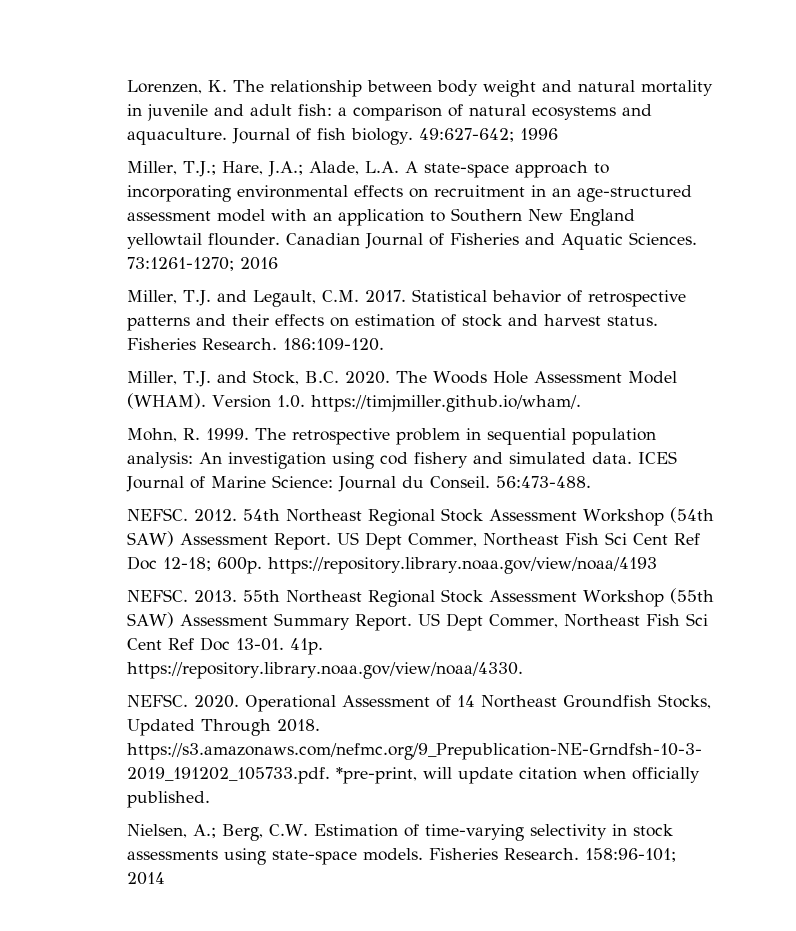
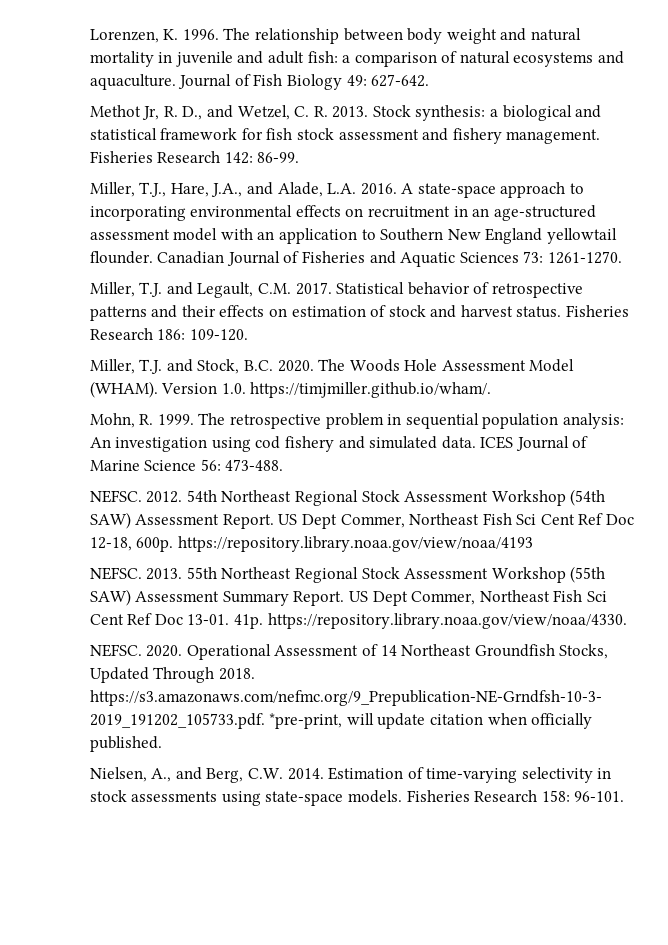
- Lorenzen, K. The relationship between body weight and natural mortality in juvenile and adult fish: a comparison of natural ecosystems and aquaculture.
+ Lorenzen, K. 1996. The relationship between body weight and natural mortality in juvenile and adult fish: a comparison of natural ecosystems and aquaculture.
- Journal of fish biology. 49:627-642; 1996
- Miller, T.J.; Hare, J.A.; Alade, L.A. A state-space approach to incorporating environmental effects on recruitment in an age-structured assessment model with an application to Southern New England yellowtail flounder.
+ Journal of Fish Biology 49: 627-642.
+ Methot Jr, R. D., and Wetzel, C. R. 2013. Stock synthesis: a biological and statistical framework for fish stock assessment and fishery management. Fisheries Research 142: 86-99.
+ Miller, T.J., Hare, J.A., and Alade, L.A. 2016. A state-space approach to incorporating environmental effects on recruitment in an age-structured assessment model with an application to Southern New England yellowtail flounder.
- Canadian Journal of Fisheries and Aquatic Sciences. 73:1261-1270; 2016
+ Canadian Journal of Fisheries and Aquatic Sciences 73: 1261-1270.
- Fisheries Research. 186:109-120.
+ Fisheries Research 186: 109-120.
- ICES Journal of Marine Science: Journal du Conseil. 56:473-488.
+ ICES Journal of Marine Science 56: 473-488.
- US Dept Commer, Northeast Fish Sci Cent Ref Doc 12-18; 600p. https://repository.library.noaa.gov/view/noaa/4193
+ US Dept Commer, Northeast Fish Sci Cent Ref Doc 12-18, 600p. https://repository.library.noaa.gov/view/noaa/4193
- Nielsen, A.; Berg, C.W. Estimation of time-varying selectivity in stock assessments using state-space models.
+ Nielsen, A., and Berg, C.W. 2014. Estimation of time-varying selectivity in stock assessments using state-space models.
- Fisheries Research. 158:96-101; 2014
+ Fisheries Research 158: 96-101.

